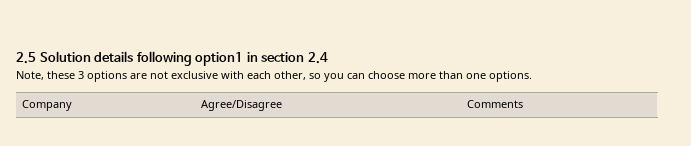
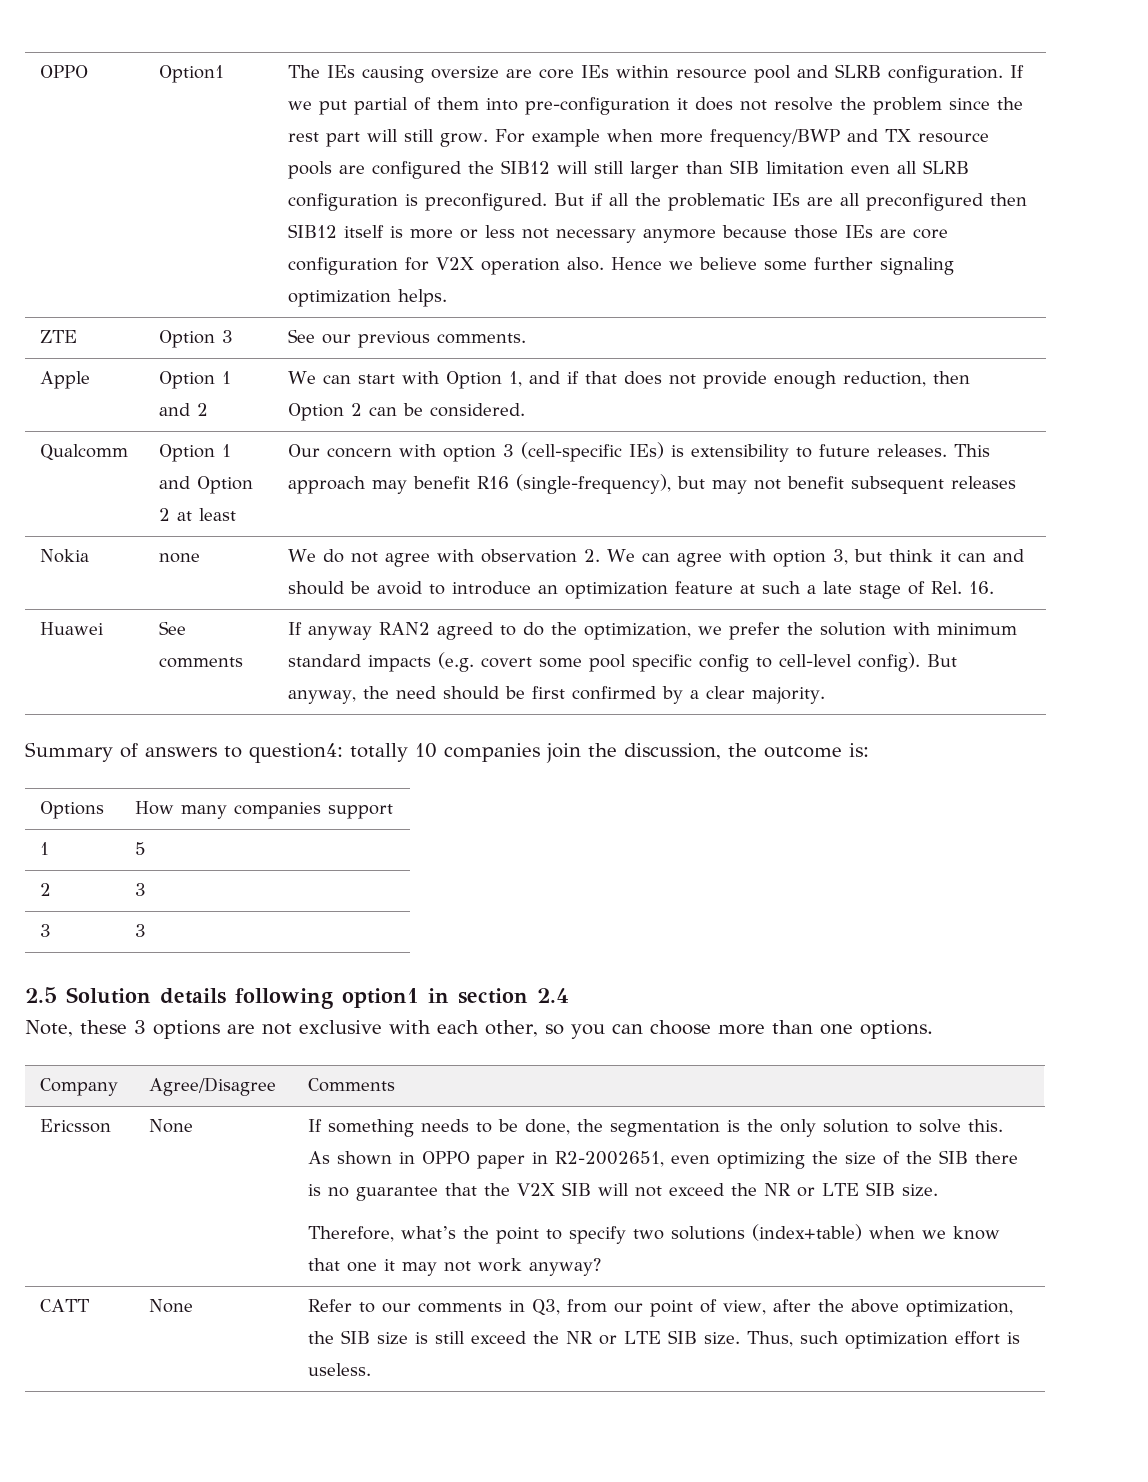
+ OPPO | Option1 | The IEs causing oversize are core IEs within resource pool and SLRB configuration. If we put partial of them into pre-configuration it does not resolve the problem since the rest part will still grow. For example when more frequency/BWP and TX resource pools are configured the SIB12 will still larger than SIB limitation even all SLRB configuration is preconfigured. But if all the problematic IEs are all preconfigured then SIB12 itself is more or less not necessary anymore because those IEs are core configuration for V2X operation also. Hence we believe some further signaling optimization helps.
+ ZTE | Option 3 | See our previous comments.
+ Apple | Option 1 and 2 | We can start with Option 1, and if that does not provide enough reduction, then Option 2 can be considered.
+ Qualcomm | Option 1 and Option 2 at least | Our concern with option 3 (cell-specific IEs) is extensibility to future releases. This approach may benefit R16 (single-frequency), but may not benefit subsequent releases
+ Nokia | none | We do not agree with observation 2. We can agree with option 3, but think it can and should be avoid to introduce an optimization feature at such a late stage of Rel. 16.
+ Huawei | See comments | If anyway RAN2 agreed to do the optimization, we prefer the solution with minimum standard impacts (e.g. covert some pool specific config to cell-level config). But anyway, the need should be first confirmed by a clear majority.
+ Summary of answers to question4: totally 10 companies join the discussion, the outcome is:
+ Options | How many companies support
+ 1 | 5
+ 2 | 3
+ 3 | 3
+ Ericsson | None | If something needs to be done, the segmentation is the only solution to solve this. As shown in OPPO paper in R2-2002651, even optimizing the size of the SIB there is no guarantee that the V2X SIB will not exceed the NR or LTE SIB size.
+ Therefore, what’s the point to specify two solutions (index+table) when we know that one it may not work anyway?
+ CATT | None | Refer to our comments in Q3, from our point of view, after the above optimization, the SIB size is still exceed the NR or LTE SIB size. Thus, such optimization effort is useless.

